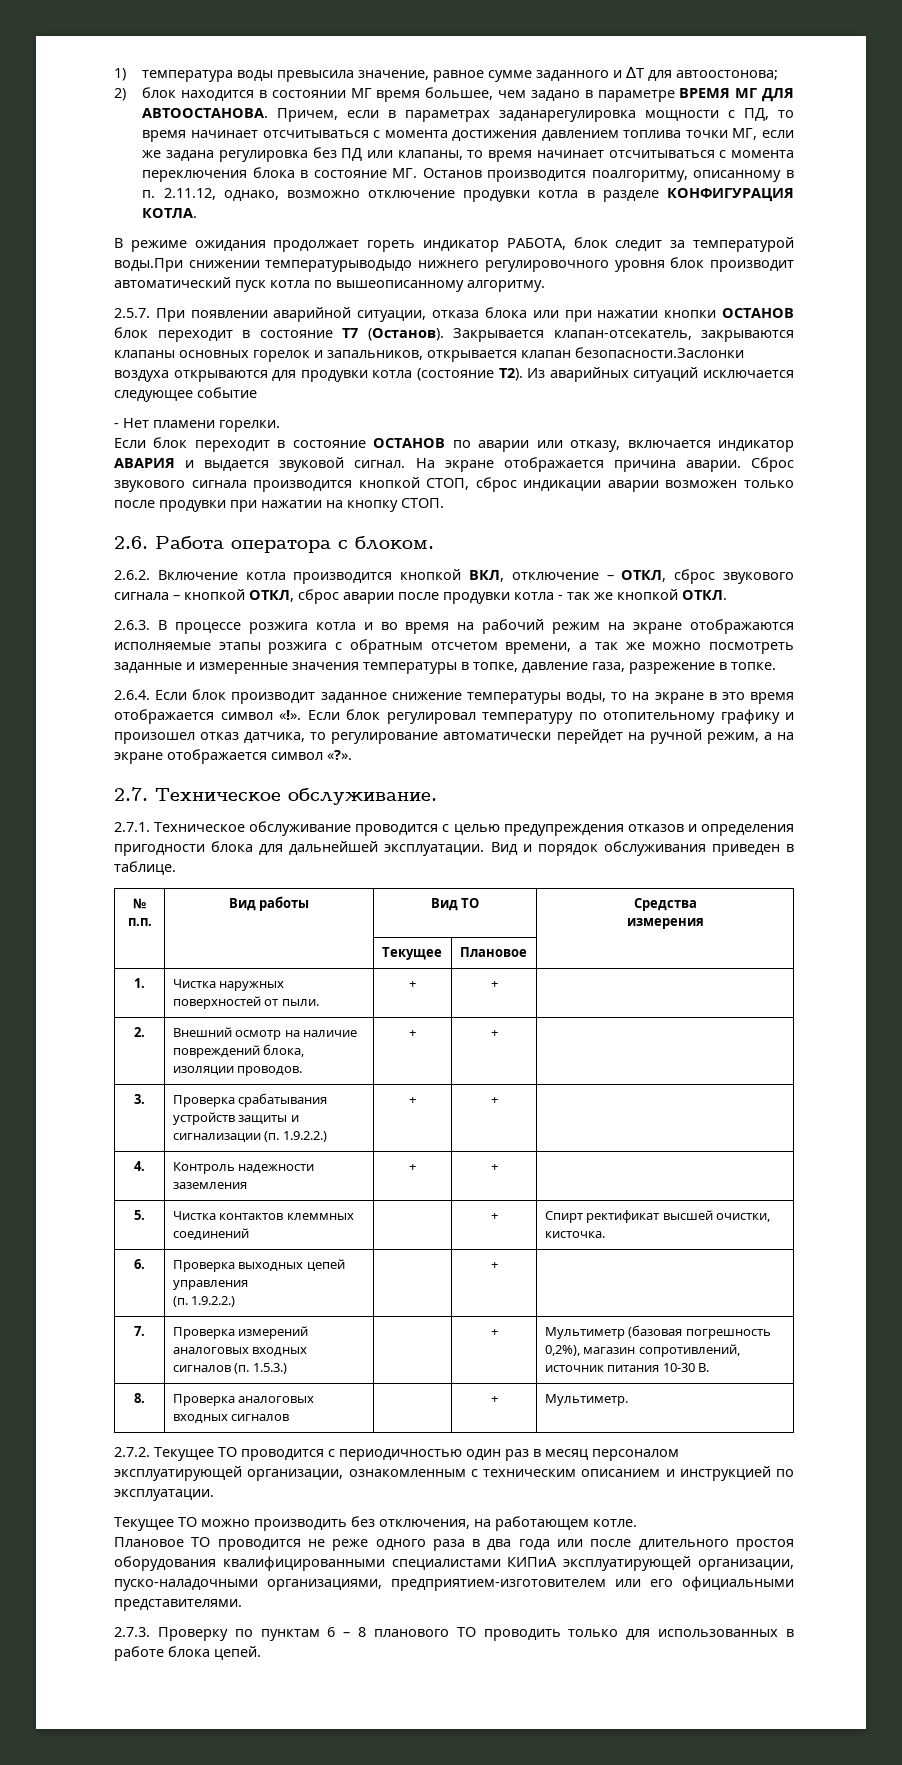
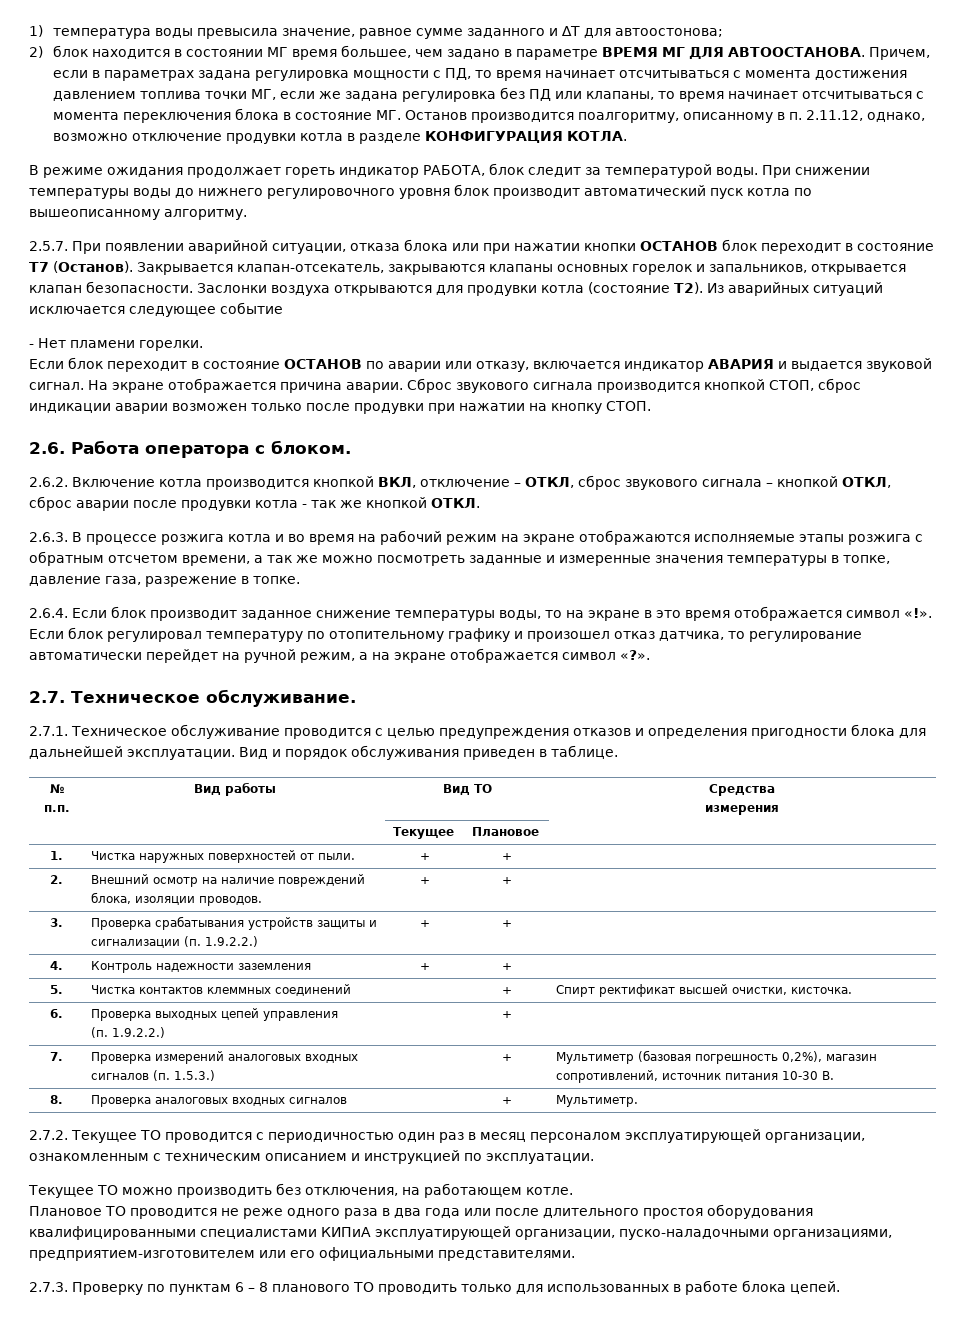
- Причем, если в параметрах заданарегулировка мощности с ПД, то время начинает отсчитываться с момента достижения давлением топлива точки МГ, если же задана регулировка без ПД или клапаны, то время начинает отсчитываться с момента переключения блока в состояние МГ. Останов производится поалгоритму, описанному в п. 2.11.12, однако, возможно отключение продувки котла в разделе КОНФИГУРАЦИЯ КОТЛА.
+ Причем, если в параметрах задана регулировка мощности с ПД, то время начинает отсчитываться с момента достижения давлением топлива точки МГ, если же задана регулировка без ПД или клапаны, то время начинает отсчитываться с момента переключения блока в состояние МГ. Останов производится поалгоритму, описанному в п. 2.11.12, однако, возможно отключение продувки котла в разделе КОНФИГУРАЦИЯ КОТЛА.
- В режиме ожидания продолжает гореть индикатор РАБОТА, блок следит за температурой воды.При снижении температурыводыдо нижнего регулировочного уровня блок производит автоматический пуск котла по вышеописанному алгоритму.
+ В режиме ожидания продолжает гореть индикатор РАБОТА, блок следит за температурой воды. При снижении температуры воды до нижнего регулировочного уровня блок производит автоматический пуск котла по вышеописанному алгоритму.
- Закрывается клапан-отсекатель, закрываются клапаны основных горелок и запальников, открывается клапан безопасности.Заслонки воздуха открываются для продувки котла (состояние Т2). Из аварийных ситуаций исключается следующее событие
+ Закрывается клапан-отсекатель, закрываются клапаны основных горелок и запальников, открывается клапан безопасности. Заслонки воздуха открываются для продувки котла (состояние Т2). Из аварийных ситуаций исключается следующее событие

